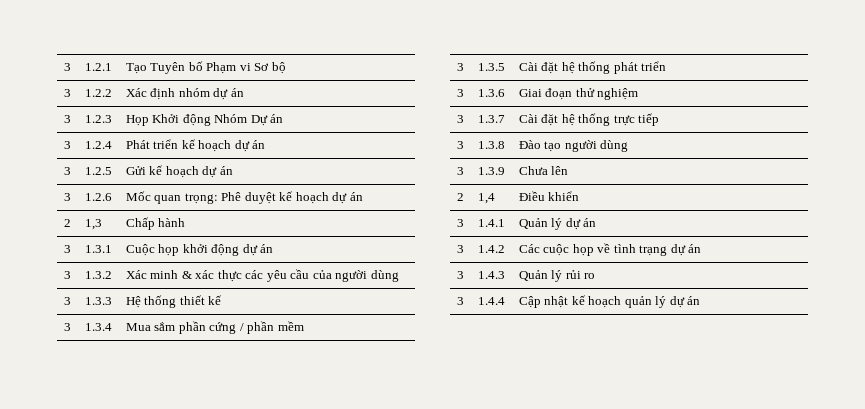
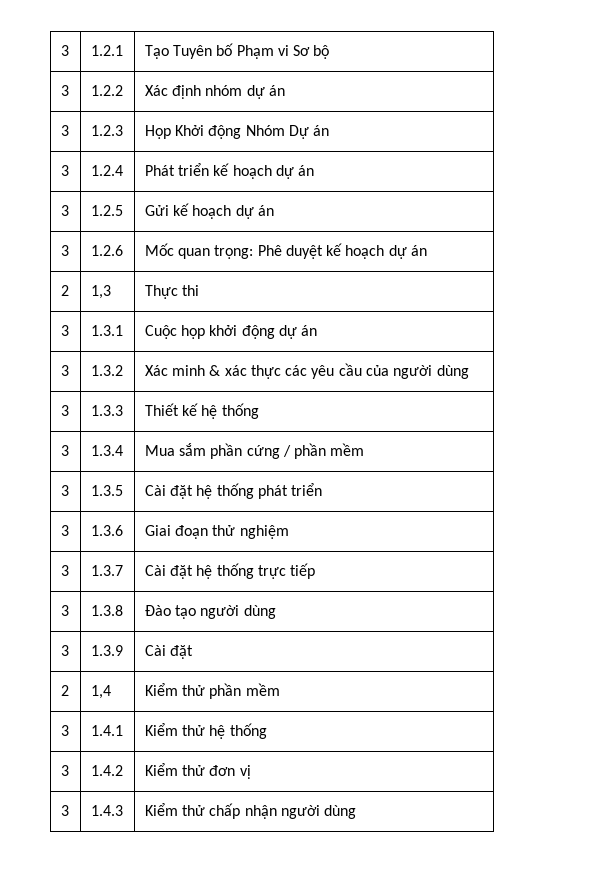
- 2 | 1,3 | Chấp hành
+ 2 | 1,3 | Thực thi
- 3 | 1.3.3 | Hệ thống thiết kế
+ 3 | 1.3.3 | Thiết kế hệ thống
- 3 | 1.3.9 | Chưa lên
+ 3 | 1.3.9 | Cài đặt
- 2 | 1,4 | Điều khiển
- 3 | 1.4.1 | Quản lý dự án
- 3 | 1.4.2 | Các cuộc họp về tình trạng dự án
- 3 | 1.4.3 | Quản lý rủi ro
- 3 | 1.4.4 | Cập nhật kế hoạch quản lý dự án
+ 2 | 1,4 | Kiểm thử phần mềm
+ 3 | 1.4.1 | Kiểm thử hệ thống
+ 3 | 1.4.2 | Kiểm thử đơn vị
+ 3 | 1.4.3 | Kiểm thử chấp nhận người dùng

